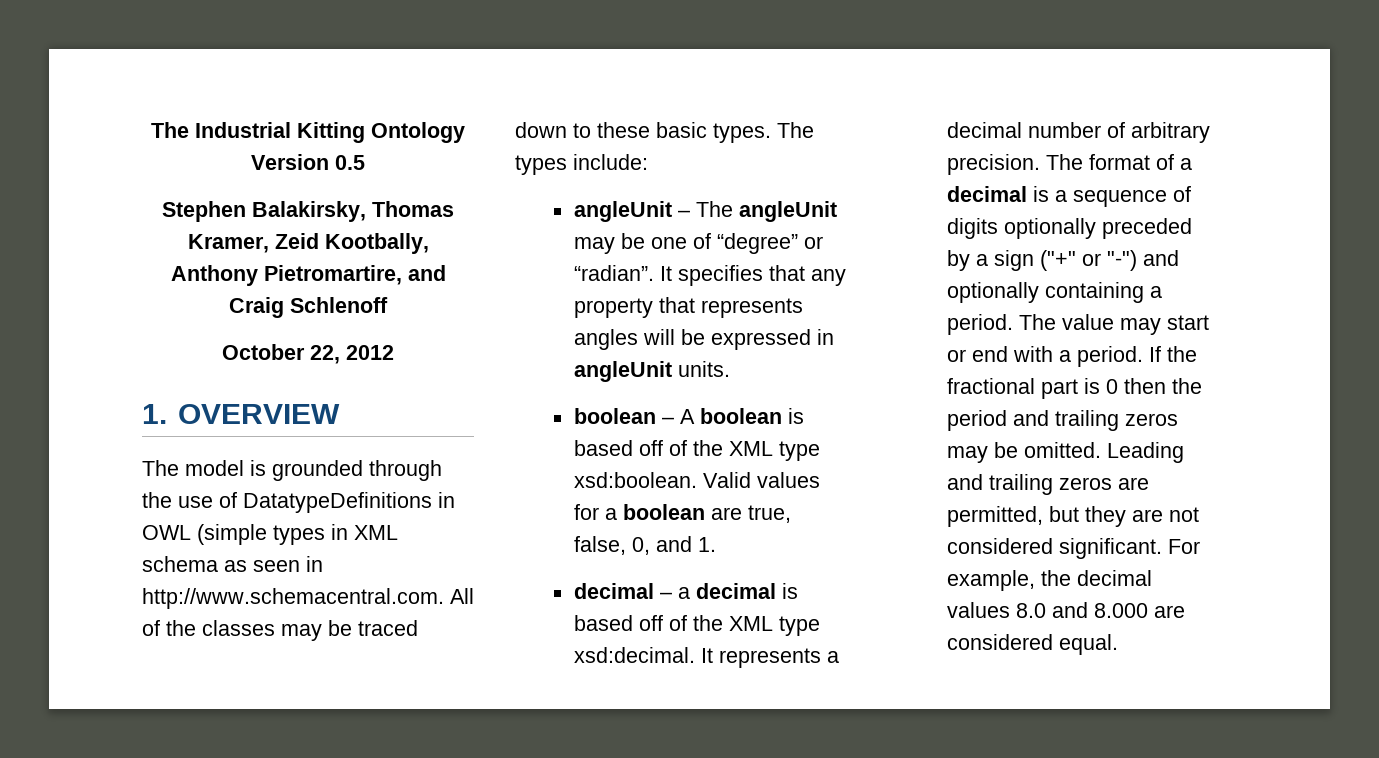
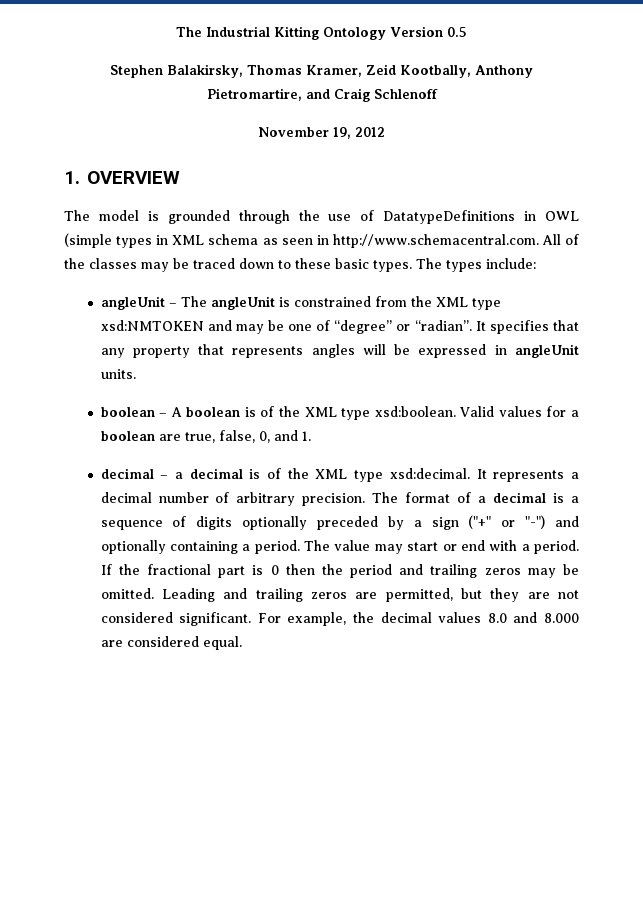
- October 22, 2012
+ November 19, 2012
- angleUnit – The angleUnit may be one of “degree” or “radian”.
+ angleUnit – The angleUnit is constrained from the XML type xsd:NMTOKEN and may be one of “degree” or “radian”.
- boolean – A boolean is based off of the XML type xsd:boolean.
+ boolean – A boolean is of the XML type xsd:boolean.
- decimal – a decimal is based off of the XML type xsd:decimal.
+ decimal – a decimal is of the XML type xsd:decimal.

